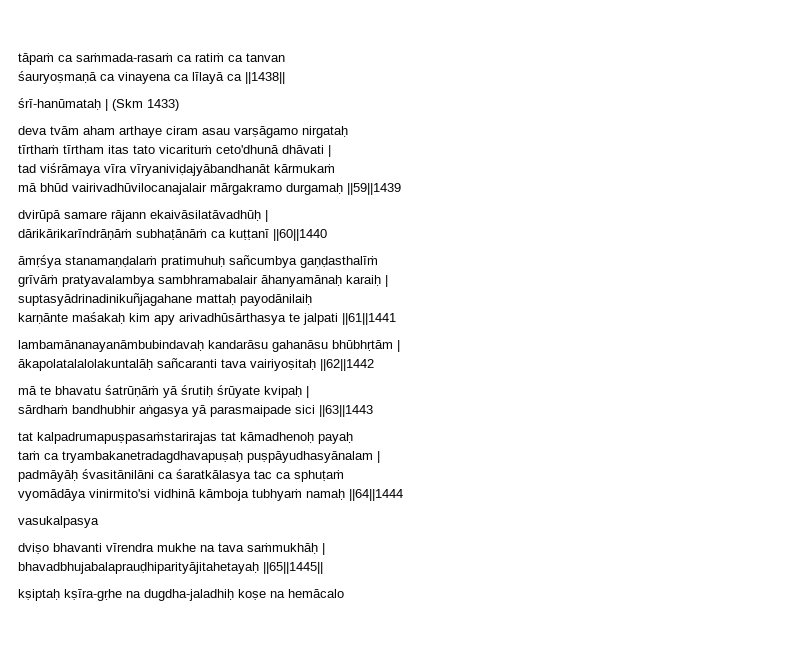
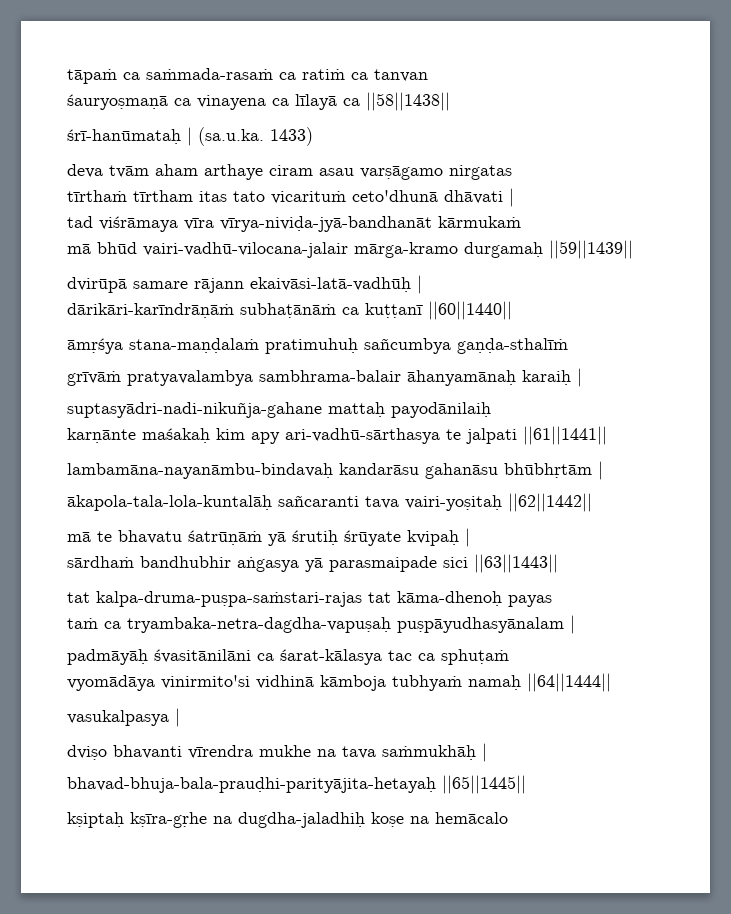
- śauryoṣmaṇā ca vinayena ca līlayā ca ||1438||
+ śauryoṣmaṇā ca vinayena ca līlayā ca ||58||1438||
- śrī-hanūmataḥ | (Skm 1433)
+ śrī-hanūmataḥ | (sa.u.ka. 1433)
- deva tvām aham arthaye ciram asau varṣāgamo nirgataḥ
+ deva tvām aham arthaye ciram asau varṣāgamo nirgatas
- tad viśrāmaya vīra vīryaniviḍajyābandhanāt kārmukaṁ
+ tad viśrāmaya vīra vīrya-niviḍa-jyā-bandhanāt kārmukaṁ
- mā bhūd vairivadhūvilocanajalair mārgakramo durgamaḥ ||59||1439
+ mā bhūd vairi-vadhū-vilocana-jalair mārga-kramo durgamaḥ ||59||1439||
- dvirūpā samare rājann ekaivāsilatāvadhūḥ |
- dārikārikarīndrāṇāṁ subhaṭānāṁ ca kuṭṭanī ||60||1440
+ dvirūpā samare rājann ekaivāsi-latā-vadhūḥ |
+ dārikāri-karīndrāṇāṁ subhaṭānāṁ ca kuṭṭanī ||60||1440||
- āmṛśya stanamaṇḍalaṁ pratimuhuḥ sañcumbya gaṇḍasthalīṁ
+ āmṛśya stana-maṇḍalaṁ pratimuhuḥ sañcumbya gaṇḍa-sthalīṁ
- grīvāṁ pratyavalambya sambhramabalair āhanyamānaḥ karaiḥ |
+ grīvāṁ pratyavalambya sambhrama-balair āhanyamānaḥ karaiḥ |
- suptasyādrinadinikuñjagahane mattaḥ payodānilaiḥ
+ suptasyādri-nadi-nikuñja-gahane mattaḥ payodānilaiḥ
- karṇānte maśakaḥ kim apy arivadhūsārthasya te jalpati ||61||1441
- lambamānanayanāmbubindavaḥ kandarāsu gahanāsu bhūbhṛtām |
+ karṇānte maśakaḥ kim apy ari-vadhū-sārthasya te jalpati ||61||1441||
+ lambamāna-nayanāmbu-bindavaḥ kandarāsu gahanāsu bhūbhṛtām |
- ākapolatalalolakuntalāḥ sañcaranti tava vairiyoṣitaḥ ||62||1442
+ ākapola-tala-lola-kuntalāḥ sañcaranti tava vairi-yoṣitaḥ ||62||1442||
- sārdhaṁ bandhubhir aṅgasya yā parasmaipade sici ||63||1443
- tat kalpadrumapuṣpasaṁstarirajas tat kāmadhenoḥ payaḥ
+ sārdhaṁ bandhubhir aṅgasya yā parasmaipade sici ||63||1443||
+ tat kalpa-druma-puṣpa-saṁstari-rajas tat kāma-dhenoḥ payas
- taṁ ca tryambakanetradagdhavapuṣaḥ puṣpāyudhasyānalam |
+ taṁ ca tryambaka-netra-dagdha-vapuṣaḥ puṣpāyudhasyānalam |
- padmāyāḥ śvasitānilāni ca śaratkālasya tac ca sphuṭaṁ
+ padmāyāḥ śvasitānilāni ca śarat-kālasya tac ca sphuṭaṁ
- vyomādāya vinirmito'si vidhinā kāmboja tubhyaṁ namaḥ ||64||1444
+ vyomādāya vinirmito'si vidhinā kāmboja tubhyaṁ namaḥ ||64||1444||
- vasukalpasya
+ vasukalpasya |
- bhavadbhujabalaprauḍhiparityājitahetayaḥ ||65||1445||
+ bhavad-bhuja-bala-prauḍhi-parityājita-hetayaḥ ||65||1445||

